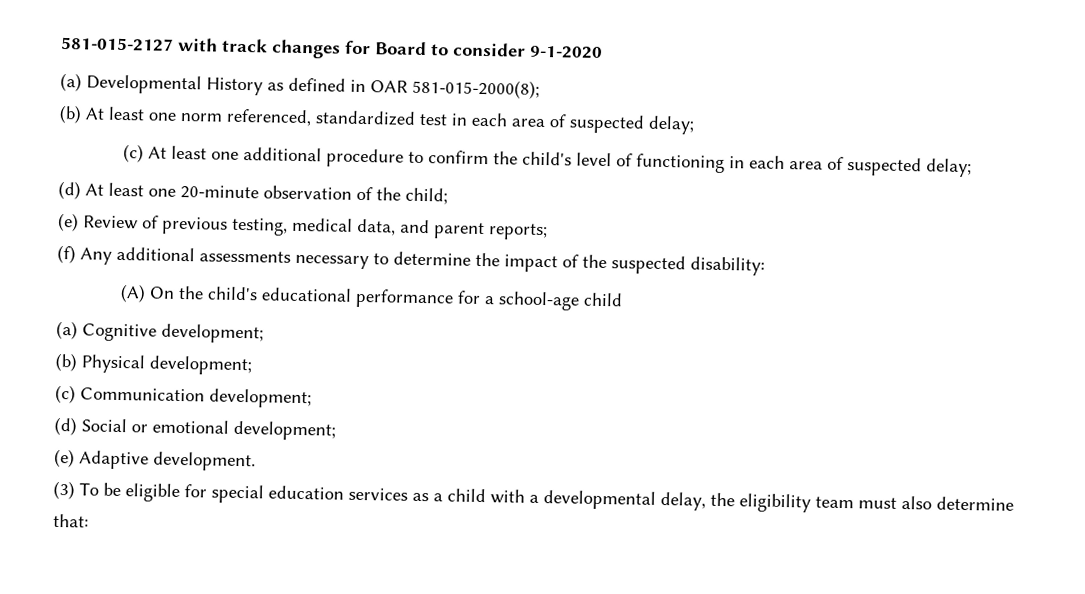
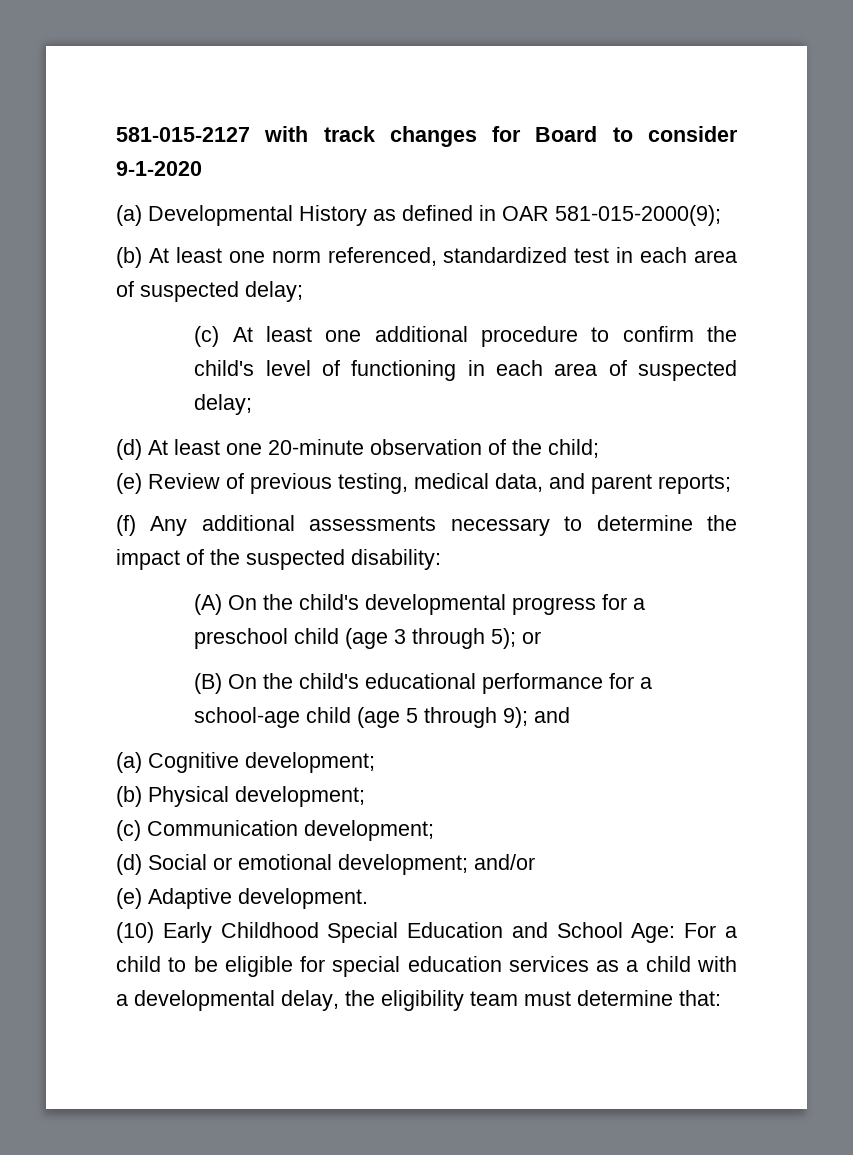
- (a) Developmental History as defined in OAR 581-015-2000(8);
+ (a) Developmental History as defined in OAR 581-015-2000(9);
- (A) On the child's educational performance for a school-age child
+ (A) On the child's developmental progress for a preschool child (age 3 through 5); or
+ (B) On the child's educational performance for a school-age child (age 5 through 9); and
- (d) Social or emotional development;
+ (d) Social or emotional development; and/or
- (3) To be eligible for special education services as a child with a developmental delay, the eligibility team must also determine that:
+ (10) Early Childhood Special Education and School Age: For a child to be eligible for special education services as a child with a developmental delay, the eligibility team must determine that:

